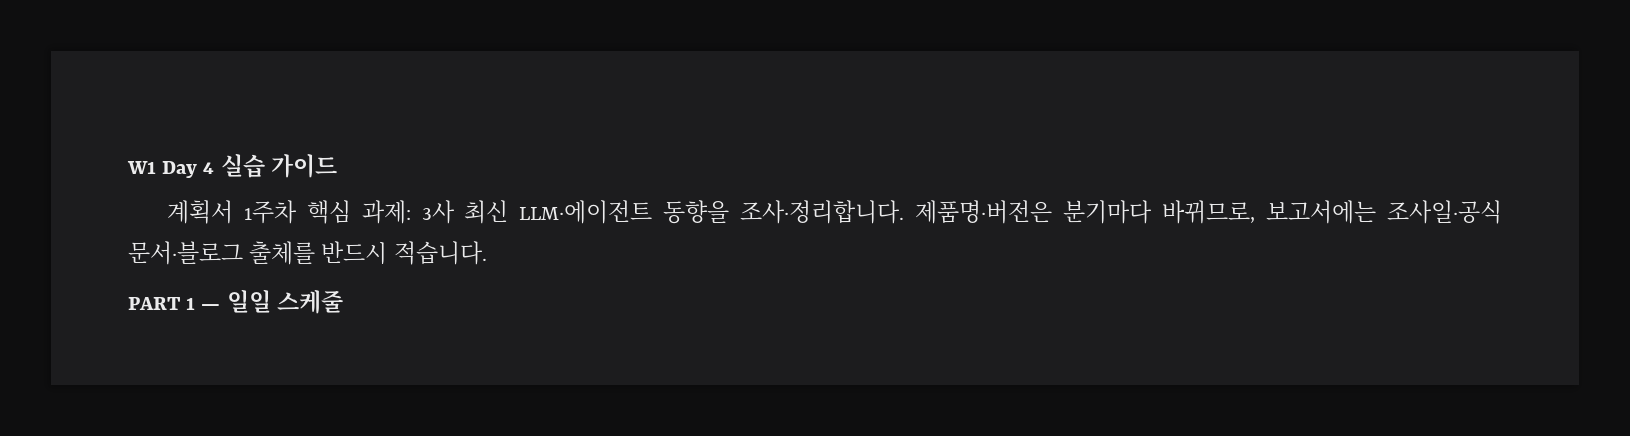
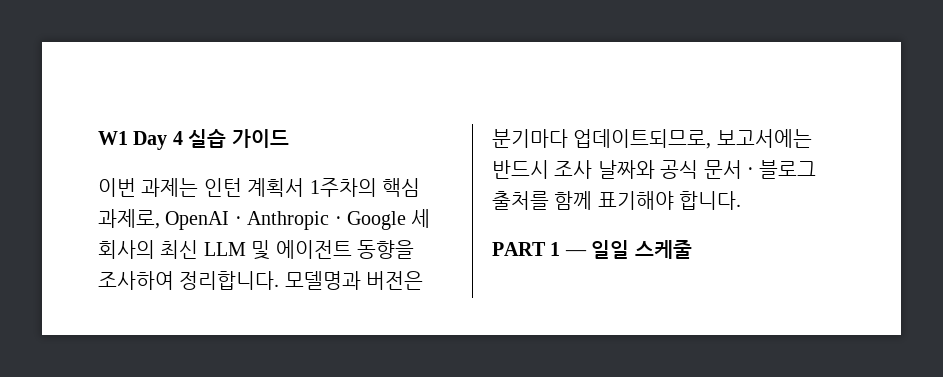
- 계획서 1주차 핵심 과제: 3사 최신 LLM·에이전트 동향을 조사·정리합니다. 제품명·버전은 분기마다 바뀌므로, 보고서에는 조사일·공식 문서·블로그 출체를 반드시 적습니다.
+ 이번 과제는 인턴 계획서 1주차의 핵심 과제로, OpenAI · Anthropic · Google 세 회사의 최신 LLM 및 에이전트 동향을 조사하여 정리합니다. 모델명과 버전은 분기마다 업데이트되므로, 보고서에는 반드시 조사 날짜와 공식 문서 · 블로그 출처를 함께 표기해야 합니다.

